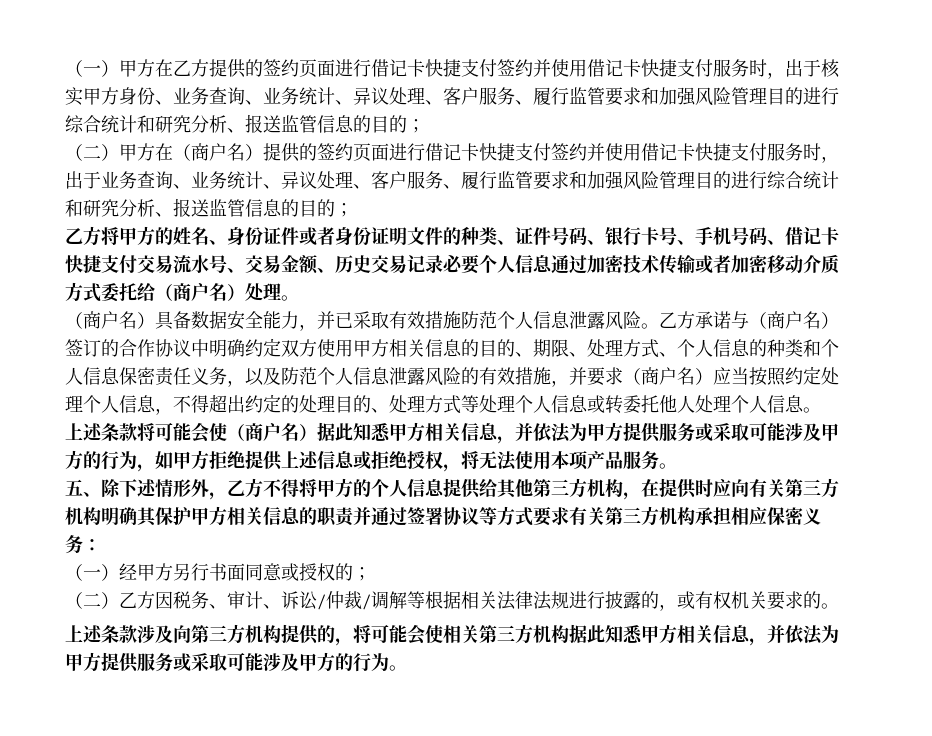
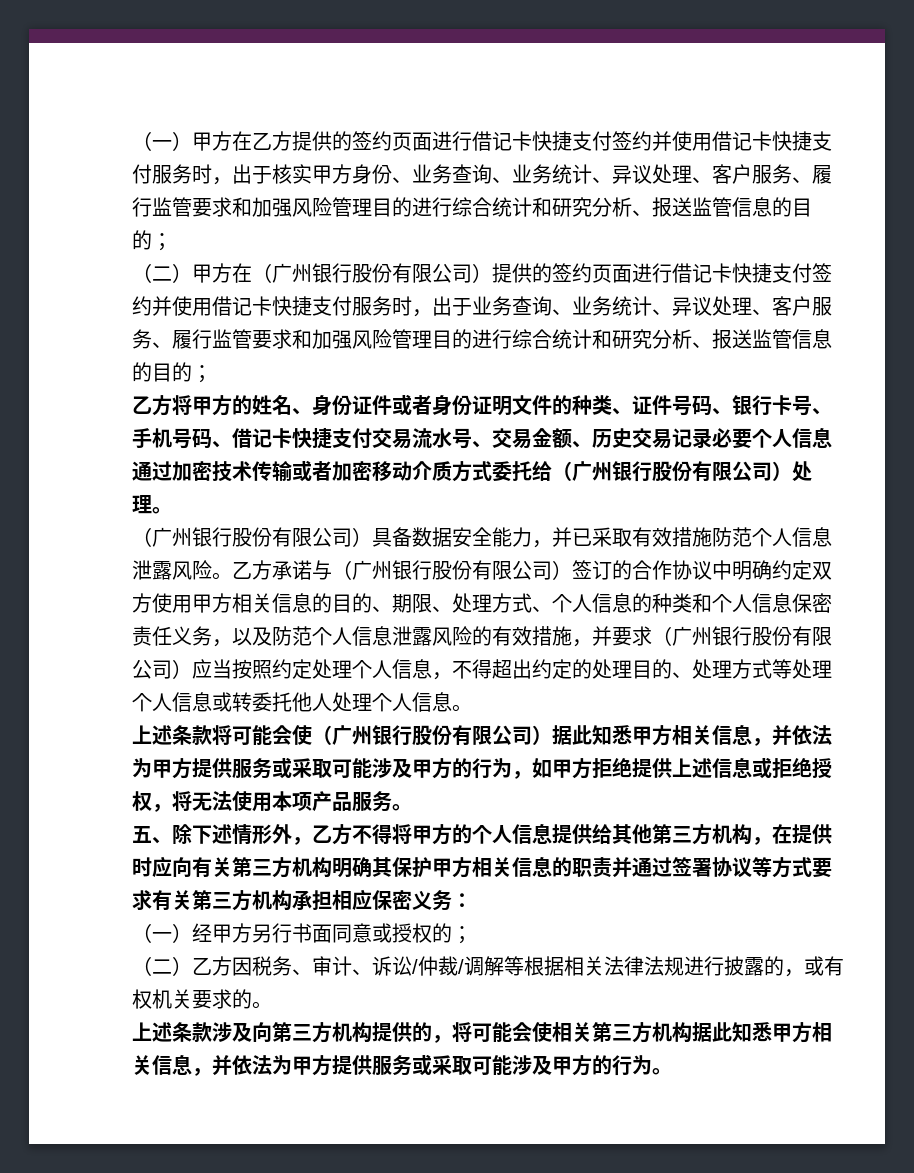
- （二）甲方在（商户名）提供的签约页面进行借记卡快捷支付签约并使用借记卡快捷支付服务时，出于业务查询、业务统计、异议处理、客户服务、履行监管要求和加强风险管理目的进行综合统计和研究分析、报送监管信息的目的；
+ （二）甲方在（广州银行股份有限公司）提供的签约页面进行借记卡快捷支付签约并使用借记卡快捷支付服务时，出于业务查询、业务统计、异议处理、客户服务、履行监管要求和加强风险管理目的进行综合统计和研究分析、报送监管信息的目的；
- 乙方将甲方的姓名、身份证件或者身份证明文件的种类、证件号码、银行卡号、手机号码、借记卡快捷支付交易流水号、交易金额、历史交易记录必要个人信息通过加密技术传输或者加密移动介质方式委托给（商户名）处理。
- （商户名）具备数据安全能力，并已采取有效措施防范个人信息泄露风险。
+ 乙方将甲方的姓名、身份证件或者身份证明文件的种类、证件号码、银行卡号、手机号码、借记卡快捷支付交易流水号、交易金额、历史交易记录必要个人信息通过加密技术传输或者加密移动介质方式委托给（广州银行股份有限公司）处理。
+ （广州银行股份有限公司）具备数据安全能力，并已采取有效措施防范个人信息泄露风险。
- 乙方承诺与（商户名）签订的合作协议中明确约定双方使用甲方相关信息的目的、期限、处理方式、个人信息的种类和个人信息保密责任义务，以及防范个人信息泄露风险的有效措施，并要求（商户名）应当按照约定处理个人信息，不得超出约定的处理目的、处理方式等处理个人信息或转委托他人处理个人信息。
+ 乙方承诺与（广州银行股份有限公司）签订的合作协议中明确约定双方使用甲方相关信息的目的、期限、处理方式、个人信息的种类和个人信息保密责任义务，以及防范个人信息泄露风险的有效措施，并要求（广州银行股份有限公司）应当按照约定处理个人信息，不得超出约定的处理目的、处理方式等处理个人信息或转委托他人处理个人信息。
- 上述条款将可能会使（商户名）据此知悉甲方相关信息，并依法为甲方提供服务或采取可能涉及甲方的行为，如甲方拒绝提供上述信息或拒绝授权，将无法使用本项产品服务。
+ 上述条款将可能会使（广州银行股份有限公司）据此知悉甲方相关信息，并依法为甲方提供服务或采取可能涉及甲方的行为，如甲方拒绝提供上述信息或拒绝授权，将无法使用本项产品服务。

